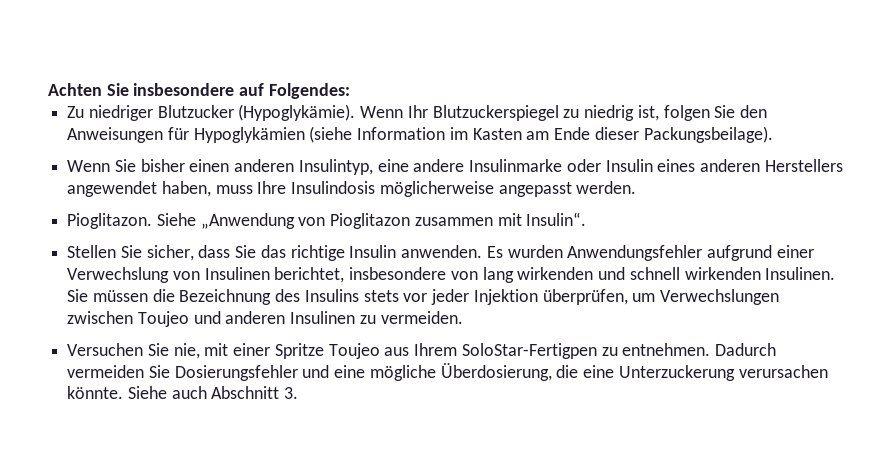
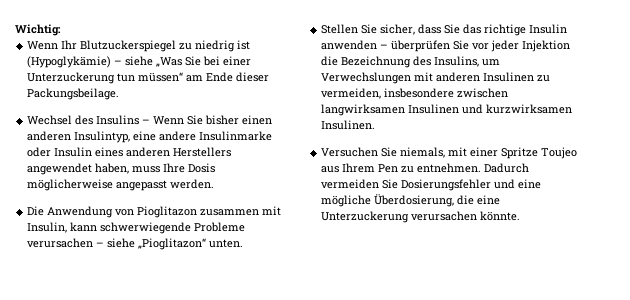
- Achten Sie insbesondere auf Folgendes:
- Zu niedriger Blutzucker (Hypoglykämie). Wenn Ihr Blutzuckerspiegel zu niedrig ist, folgen Sie den Anweisungen für Hypoglykämien (siehe Information im Kasten am Ende dieser Packungsbeilage).
- Wenn Sie bisher einen anderen Insulintyp, eine andere Insulinmarke oder Insulin eines anderen Herstellers angewendet haben, muss Ihre Insulindosis möglicherweise angepasst werden.
+ Wichtig:
+ Wenn Ihr Blutzuckerspiegel zu niedrig ist (Hypoglykämie) – siehe „Was Sie bei einer Unterzuckerung tun müssen“ am Ende dieser Packungsbeilage.
+ Wechsel des Insulins – Wenn Sie bisher einen anderen Insulintyp, eine andere Insulinmarke oder Insulin eines anderen Herstellers angewendet haben, muss Ihre Dosis möglicherweise angepasst werden.
- Pioglitazon. Siehe „Anwendung von Pioglitazon zusammen mit Insulin“.
+ Die Anwendung von Pioglitazon zusammen mit Insulin, kann schwerwiegende Probleme verursachen – siehe „Pioglitazon“ unten.
- Stellen Sie sicher, dass Sie das richtige Insulin anwenden. Es wurden Anwendungsfehler aufgrund einer Verwechslung von Insulinen berichtet, insbesondere von lang wirkenden und schnell wirkenden Insulinen. Sie müssen die Bezeichnung des Insulins stets vor jeder Injektion überprüfen, um Verwechslungen zwischen Toujeo und anderen Insulinen zu vermeiden.
+ Stellen Sie sicher, dass Sie das richtige Insulin anwenden – überprüfen Sie vor jeder Injektion die Bezeichnung des Insulins, um Verwechslungen mit anderen Insulinen zu vermeiden, insbesondere zwischen langwirksamen Insulinen und kurzwirksamen Insulinen.
- Versuchen Sie nie, mit einer Spritze Toujeo aus Ihrem SoloStar-Fertigpen zu entnehmen.
+ Versuchen Sie niemals, mit einer Spritze Toujeo aus Ihrem Pen zu entnehmen.
- Siehe auch Abschnitt 3.

